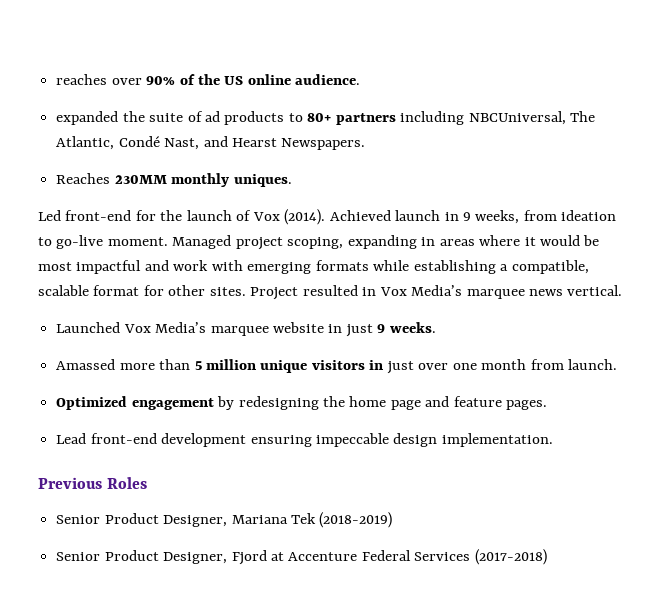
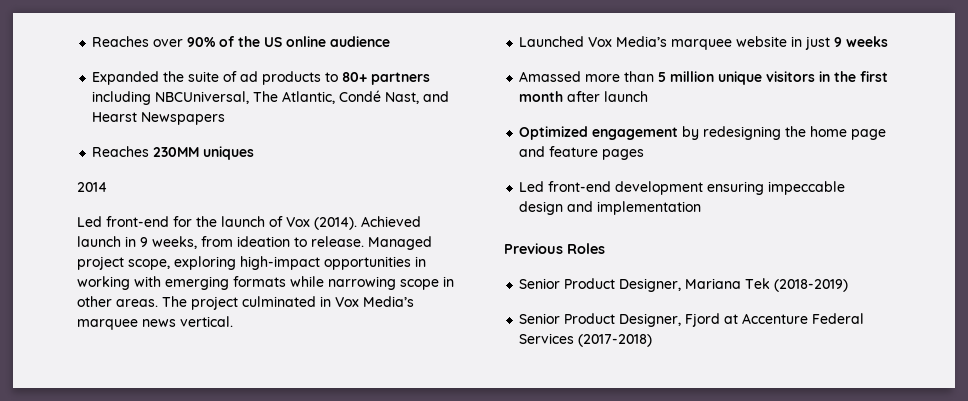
- reaches over 90% of the US online audience.
- expanded the suite of ad products to 80+ partners including NBCUniversal, The Atlantic, Condé Nast, and Hearst Newspapers.
+ Reaches over 90% of the US online audience
+ Expanded the suite of ad products to 80+ partners including NBCUniversal, The Atlantic, Condé Nast, and Hearst Newspapers
- Reaches 230MM monthly uniques.
+ Reaches 230MM uniques
+ 2014
- Achieved launch in 9 weeks, from ideation to go-live moment. Managed project scoping, expanding in areas where it would be most impactful and work with emerging formats while establishing a compatible, scalable format for other sites. Project resulted in Vox Media’s marquee news vertical.
+ Achieved launch in 9 weeks, from ideation to release. Managed project scope, exploring high-impact opportunities in working with emerging formats while narrowing scope in other areas. The project culminated in Vox Media’s marquee news vertical.
- Launched Vox Media’s marquee website in just 9 weeks.
+ Launched Vox Media’s marquee website in just 9 weeks
- Amassed more than 5 million unique visitors in just over one month from launch.
+ Amassed more than 5 million unique visitors in the first month after launch
- Optimized engagement by redesigning the home page and feature pages.
- Lead front-end development ensuring impeccable design implementation.
+ Optimized engagement by redesigning the home page and feature pages
+ Led front-end development ensuring impeccable design and implementation

